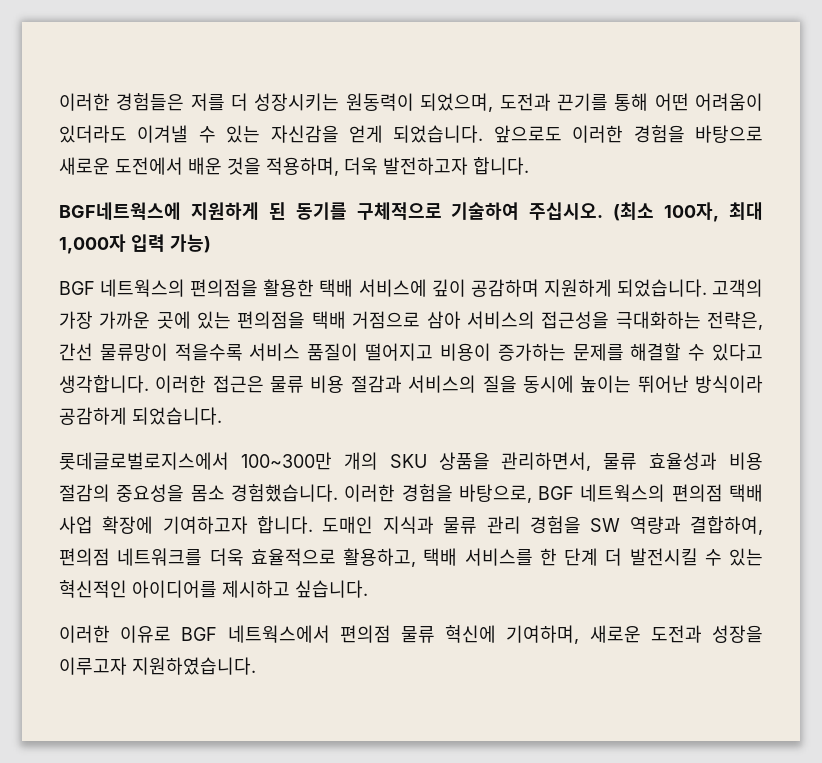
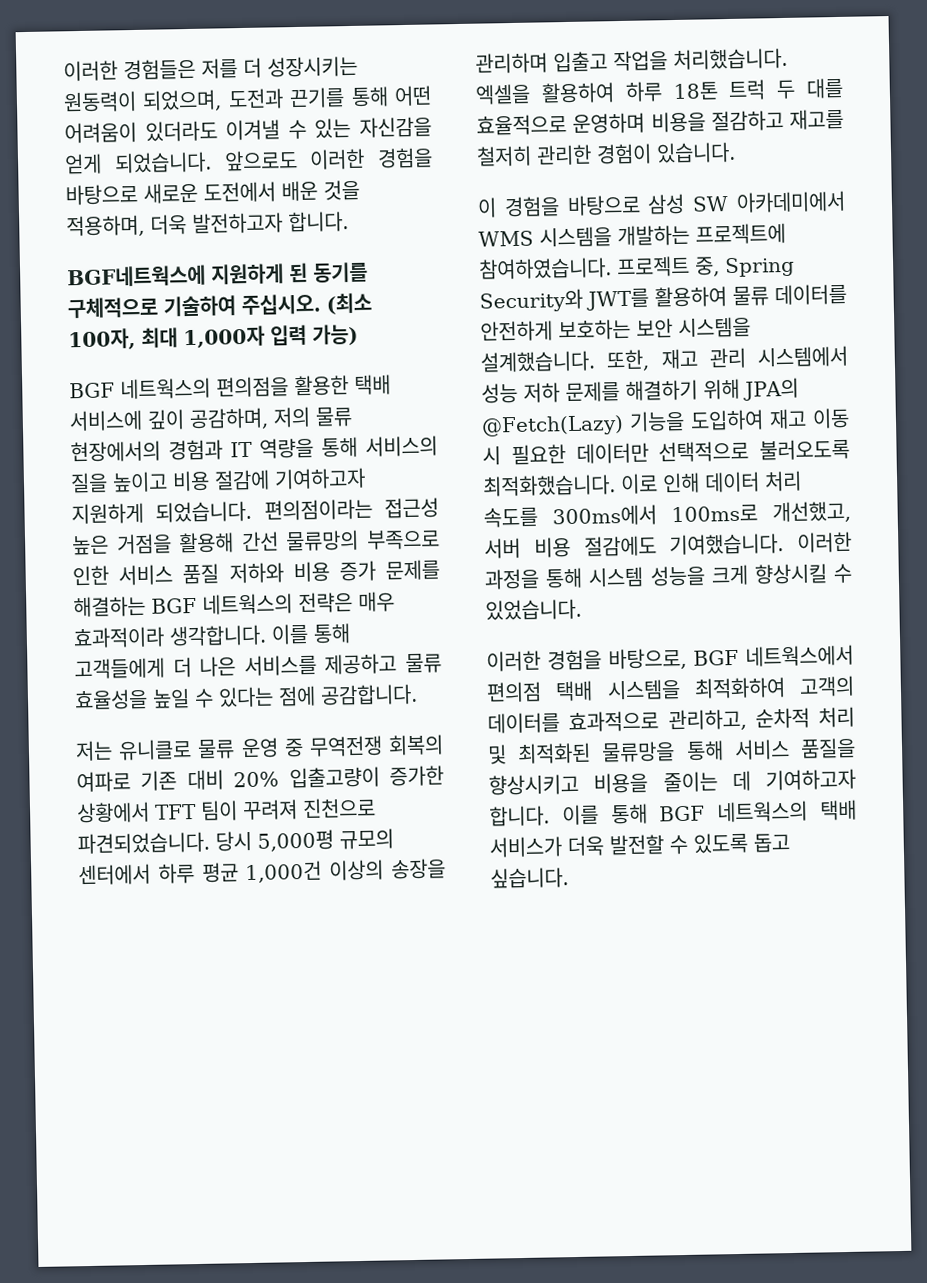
- BGF 네트웍스의 편의점을 활용한 택배 서비스에 깊이 공감하며 지원하게 되었습니다. 고객의 가장 가까운 곳에 있는 편의점을 택배 거점으로 삼아 서비스의 접근성을 극대화하는 전략은, 간선 물류망이 적을수록 서비스 품질이 떨어지고 비용이 증가하는 문제를 해결할 수 있다고 생각합니다. 이러한 접근은 물류 비용 절감과 서비스의 질을 동시에 높이는 뛰어난 방식이라 공감하게 되었습니다.
- 롯데글로벌로지스에서 100~300만 개의 SKU 상품을 관리하면서, 물류 효율성과 비용 절감의 중요성을 몸소 경험했습니다. 이러한 경험을 바탕으로, BGF 네트웍스의 편의점 택배 사업 확장에 기여하고자 합니다. 도매인 지식과 물류 관리 경험을 SW 역량과 결합하여, 편의점 네트워크를 더욱 효율적으로 활용하고, 택배 서비스를 한 단계 더 발전시킬 수 있는 혁신적인 아이디어를 제시하고 싶습니다.
- 이러한 이유로 BGF 네트웍스에서 편의점 물류 혁신에 기여하며, 새로운 도전과 성장을 이루고자 지원하였습니다.
+ BGF 네트웍스의 편의점을 활용한 택배 서비스에 깊이 공감하며, 저의 물류 현장에서의 경험과 IT 역량을 통해 서비스의 질을 높이고 비용 절감에 기여하고자 지원하게 되었습니다. 편의점이라는 접근성 높은 거점을 활용해 간선 물류망의 부족으로 인한 서비스 품질 저하와 비용 증가 문제를 해결하는 BGF 네트웍스의 전략은 매우 효과적이라 생각합니다. 이를 통해 고객들에게 더 나은 서비스를 제공하고 물류 효율성을 높일 수 있다는 점에 공감합니다.
+ 저는 유니클로 물류 운영 중 무역전쟁 회복의 여파로 기존 대비 20% 입출고량이 증가한 상황에서 TFT 팀이 꾸려져 진천으로 파견되었습니다. 당시 5,000평 규모의 센터에서 하루 평균 1,000건 이상의 송장을 관리하며 입출고 작업을 처리했습니다. 엑셀을 활용하여 하루 18톤 트럭 두 대를 효율적으로 운영하며 비용을 절감하고 재고를 철저히 관리한 경험이 있습니다.
+ 이 경험을 바탕으로 삼성 SW 아카데미에서 WMS 시스템을 개발하는 프로젝트에 참여하였습니다. 프로젝트 중, Spring Security와 JWT를 활용하여 물류 데이터를 안전하게 보호하는 보안 시스템을 설계했습니다. 또한, 재고 관리 시스템에서 성능 저하 문제를 해결하기 위해 JPA의 @Fetch(Lazy) 기능을 도입하여 재고 이동 시 필요한 데이터만 선택적으로 불러오도록 최적화했습니다. 이로 인해 데이터 처리 속도를 300ms에서 100ms로 개선했고, 서버 비용 절감에도 기여했습니다. 이러한 과정을 통해 시스템 성능을 크게 향상시킬 수 있었습니다.
+ 이러한 경험을 바탕으로, BGF 네트웍스에서 편의점 택배 시스템을 최적화하여 고객의 데이터를 효과적으로 관리하고, 순차적 처리 및 최적화된 물류망을 통해 서비스 품질을 향상시키고 비용을 줄이는 데 기여하고자 합니다. 이를 통해 BGF 네트웍스의 택배 서비스가 더욱 발전할 수 있도록 돕고 싶습니다.

